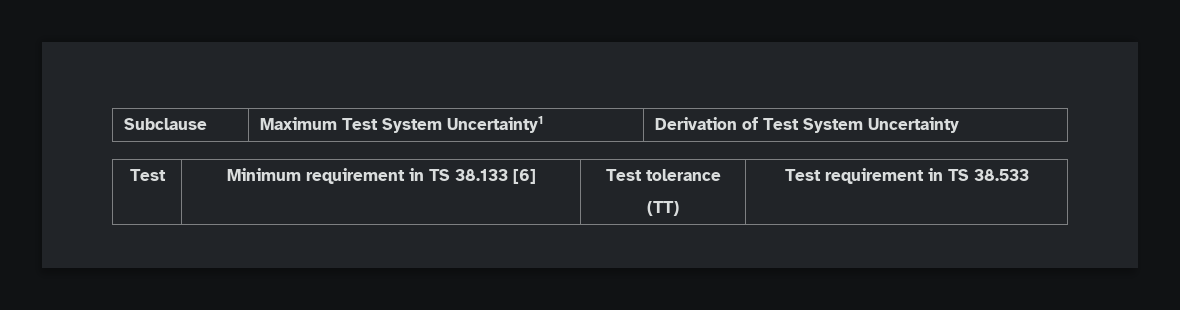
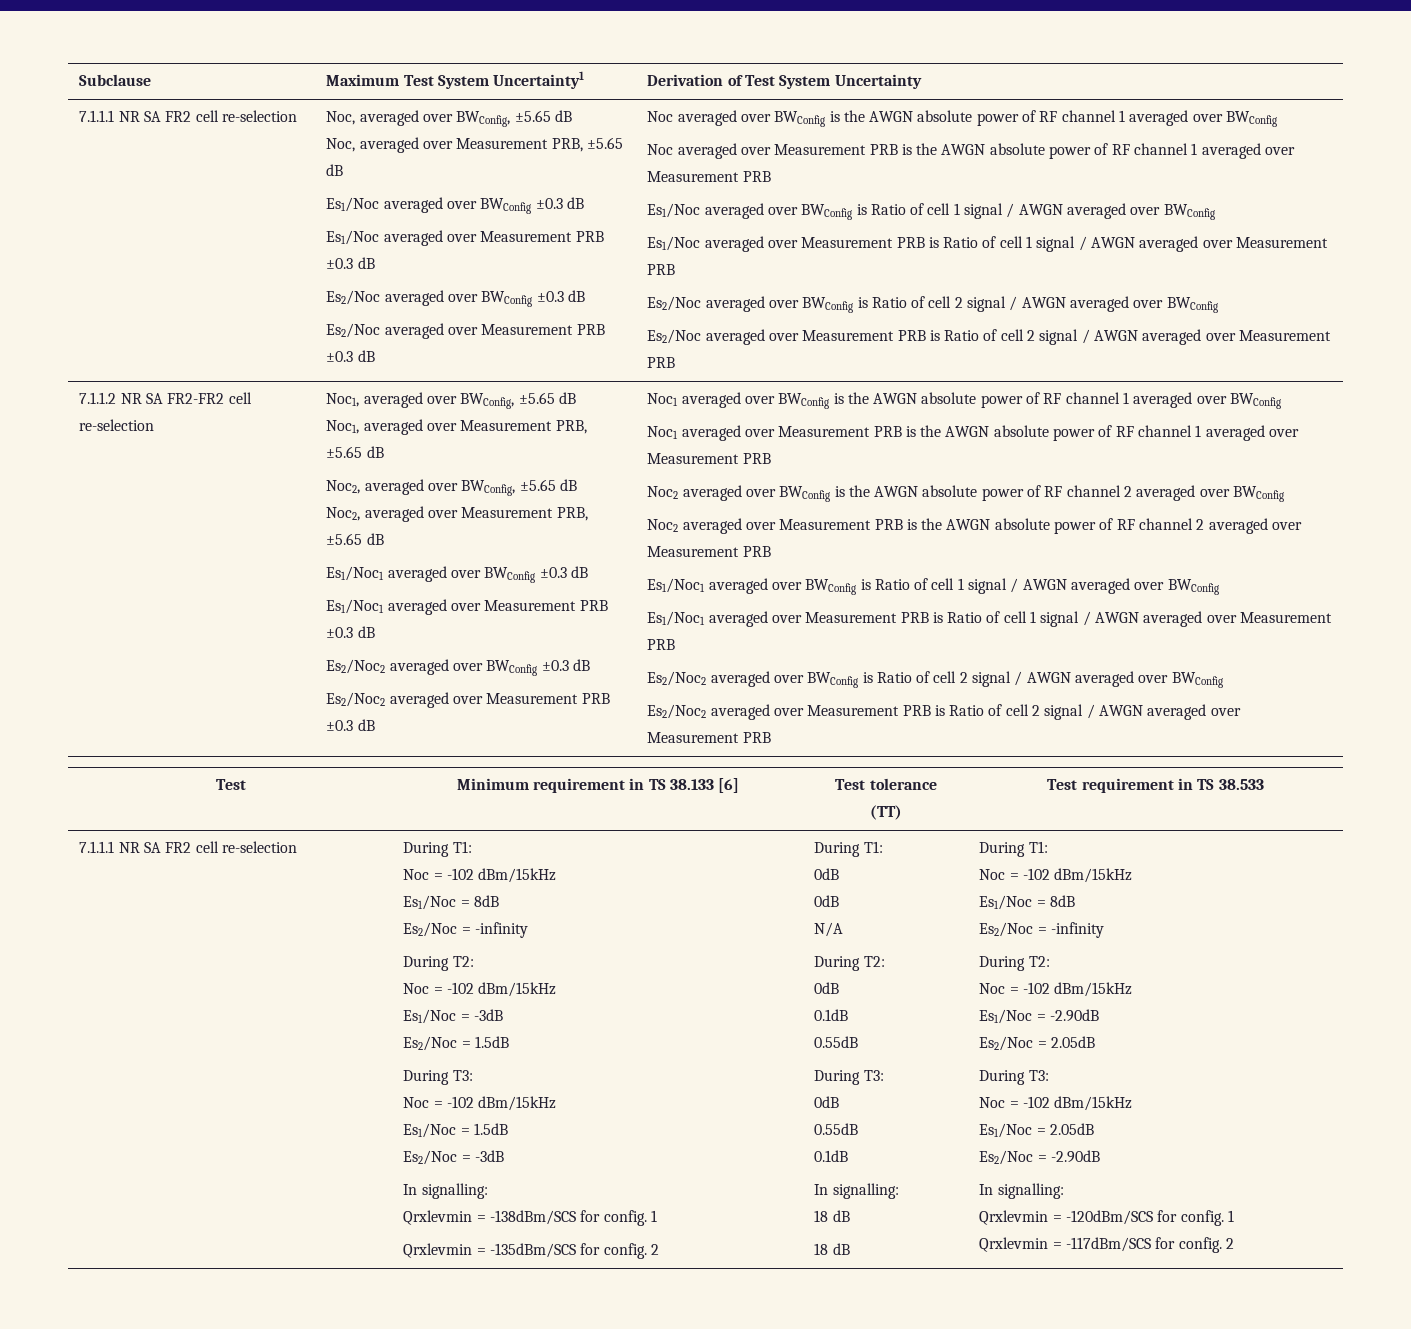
+ 7.1.1.1 NR SA FR2 cell re-selection | Noc, averaged over BWConfig, ±5.65 dB
+ Noc, averaged over Measurement PRB, ±5.65 dB
+ Es1/Noc averaged over BWConfig ±0.3 dB
+ Es1/Noc averaged over Measurement PRB ±0.3 dB
+ Es2/Noc averaged over BWConfig ±0.3 dB
+ Es2/Noc averaged over Measurement PRB ±0.3 dB | Noc averaged over BWConfig is the AWGN absolute power of RF channel 1 averaged over BWConfig
+ Noc averaged over Measurement PRB is the AWGN absolute power of RF channel 1 averaged over Measurement PRB
+ Es1/Noc averaged over BWConfig is Ratio of cell 1 signal / AWGN averaged over BWConfig
+ Es1/Noc averaged over Measurement PRB is Ratio of cell 1 signal / AWGN averaged over Measurement PRB
+ Es2/Noc averaged over BWConfig is Ratio of cell 2 signal / AWGN averaged over BWConfig
+ Es2/Noc averaged over Measurement PRB is Ratio of cell 2 signal / AWGN averaged over Measurement PRB
+ 7.1.1.2 NR SA FR2-FR2 cell re-selection | Noc1, averaged over BWConfig, ±5.65 dB
+ Noc1, averaged over Measurement PRB, ±5.65 dB
+ Noc2, averaged over BWConfig, ±5.65 dB
+ Noc2, averaged over Measurement PRB, ±5.65 dB
+ Es1/Noc1 averaged over BWConfig ±0.3 dB
+ Es1/Noc1 averaged over Measurement PRB ±0.3 dB
+ Es2/Noc2 averaged over BWConfig ±0.3 dB
+ Es2/Noc2 averaged over Measurement PRB ±0.3 dB | Noc1 averaged over BWConfig is the AWGN absolute power of RF channel 1 averaged over BWConfig
+ Noc1 averaged over Measurement PRB is the AWGN absolute power of RF channel 1 averaged over Measurement PRB
+ Noc2 averaged over BWConfig is the AWGN absolute power of RF channel 2 averaged over BWConfig
+ Noc2 averaged over Measurement PRB is the AWGN absolute power of RF channel 2 averaged over Measurement PRB
+ Es1/Noc1 averaged over BWConfig is Ratio of cell 1 signal / AWGN averaged over BWConfig
+ Es1/Noc1 averaged over Measurement PRB is Ratio of cell 1 signal / AWGN averaged over Measurement PRB
+ Es2/Noc2 averaged over BWConfig is Ratio of cell 2 signal / AWGN averaged over BWConfig
+ Es2/Noc2 averaged over Measurement PRB is Ratio of cell 2 signal / AWGN averaged over Measurement PRB
+ 7.1.1.1 NR SA FR2 cell re-selection | During T1:
+ Noc = -102 dBm/15kHz
+ Es1/Noc = 8dB
+ Es2/Noc = -infinity
+ During T2:
+ Noc = -102 dBm/15kHz
+ Es1/Noc = -3dB
+ Es2/Noc = 1.5dB
+ During T3:
+ Noc = -102 dBm/15kHz
+ Es1/Noc = 1.5dB
+ Es2/Noc = -3dB
+ In signalling:
+ Qrxlevmin = -138dBm/SCS for config. 1
+ Qrxlevmin = -135dBm/SCS for config. 2 | During T1:
+ 0dB
+ 0dB
+ N/A
+ During T2:
+ 0dB
+ 0.1dB
+ 0.55dB
+ During T3:
+ 0dB
+ 0.55dB
+ 0.1dB
+ In signalling:
+ 18 dB
+ 18 dB | During T1:
+ Noc = -102 dBm/15kHz
+ Es1/Noc = 8dB
+ Es2/Noc = -infinity
+ During T2:
+ Noc = -102 dBm/15kHz
+ Es1/Noc = -2.90dB
+ Es2/Noc = 2.05dB
+ During T3:
+ Noc = -102 dBm/15kHz
+ Es1/Noc = 2.05dB
+ Es2/Noc = -2.90dB
+ In signalling:
+ Qrxlevmin = -120dBm/SCS for config. 1
+ Qrxlevmin = -117dBm/SCS for config. 2

